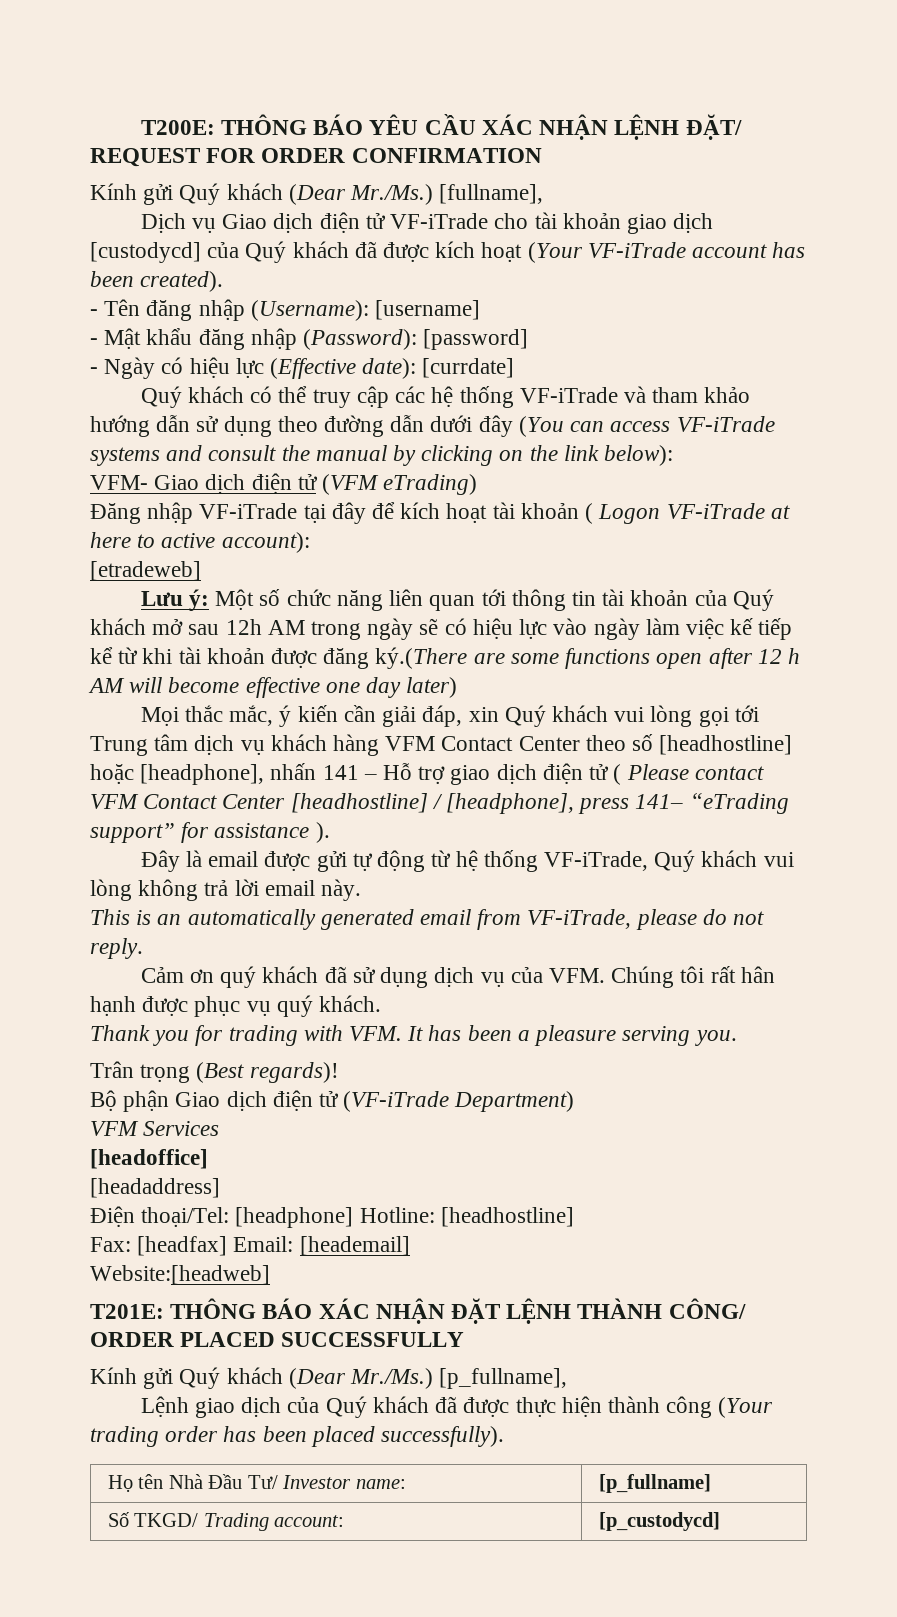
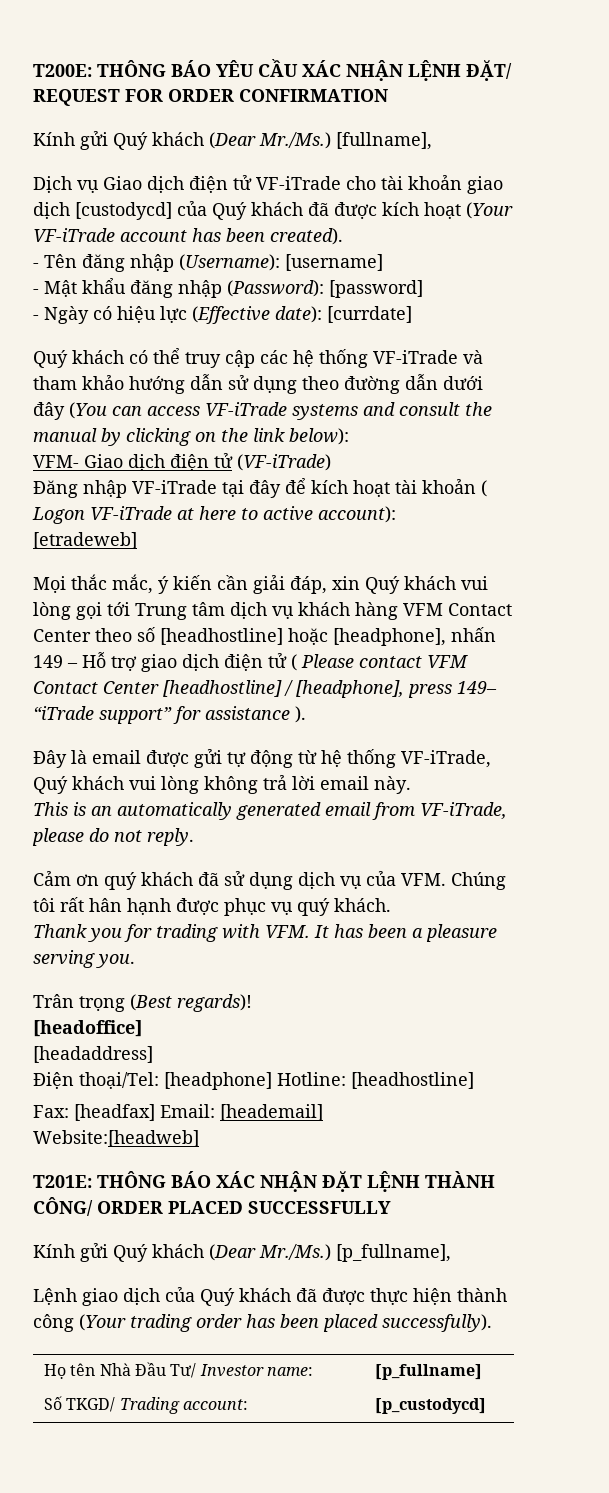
- VFM- Giao dịch điện tử (VFM eTrading)
+ VFM- Giao dịch điện tử (VF-iTrade)
- Lưu ý: Một số chức năng liên quan tới thông tin tài khoản của Quý khách mở sau 12h AM trong ngày sẽ có hiệu lực vào ngày làm việc kế tiếp kể từ khi tài khoản được đăng ký.(There are some functions open after 12 h AM will become effective one day later)
- Mọi thắc mắc, ý kiến cần giải đáp, xin Quý khách vui lòng gọi tới Trung tâm dịch vụ khách hàng VFM Contact Center theo số [headhostline] hoặc [headphone], nhấn 141 – Hỗ trợ giao dịch điện tử ( Please contact VFM Contact Center [headhostline] / [headphone], press 141– “eTrading support” for assistance ).
+ Mọi thắc mắc, ý kiến cần giải đáp, xin Quý khách vui lòng gọi tới Trung tâm dịch vụ khách hàng VFM Contact Center theo số [headhostline] hoặc [headphone], nhấn 149 – Hỗ trợ giao dịch điện tử ( Please contact VFM Contact Center [headhostline] / [headphone], press 149– “iTrade support” for assistance ).
- Bộ phận Giao dịch điện tử (VF-iTrade Department)
- VFM Services

